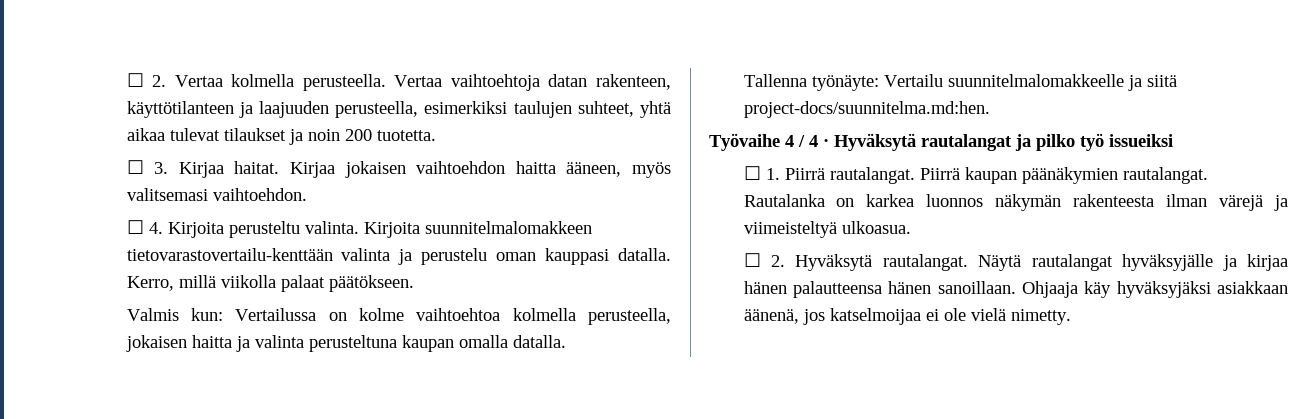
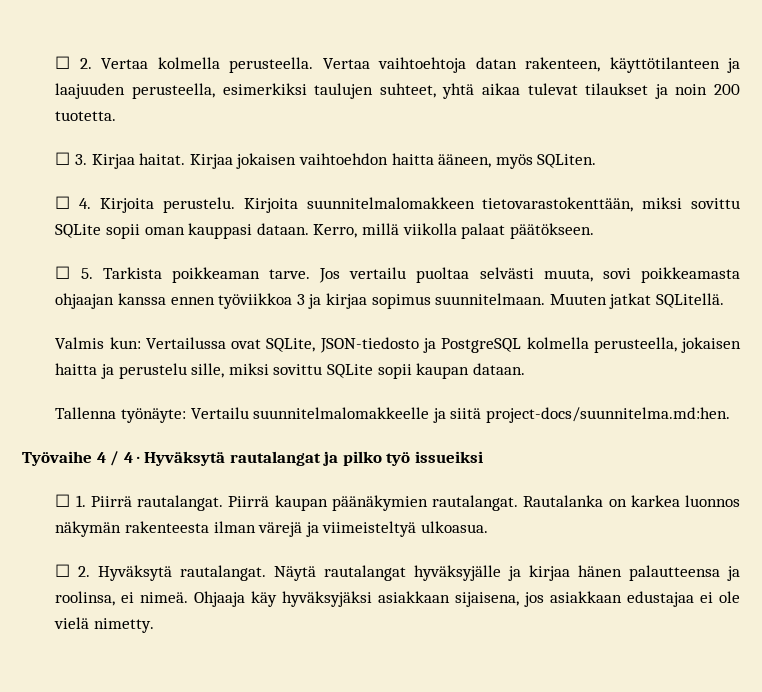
- Kirjaa jokaisen vaihtoehdon haitta ääneen, myös valitsemasi vaihtoehdon.
+ Kirjaa jokaisen vaihtoehdon haitta ääneen, myös SQLiten.
- ☐ 4. Kirjoita perusteltu valinta. Kirjoita suunnitelmalomakkeen tietovarastovertailu-kenttään valinta ja perustelu oman kauppasi datalla.
+ ☐ 4. Kirjoita perustelu. Kirjoita suunnitelmalomakkeen tietovarastokenttään, miksi sovittu SQLite sopii oman kauppasi dataan.
- Valmis kun: Vertailussa on kolme vaihtoehtoa kolmella perusteella, jokaisen haitta ja valinta perusteltuna kaupan omalla datalla.
+ ☐ 5. Tarkista poikkeaman tarve. Jos vertailu puoltaa selvästi muuta, sovi poikkeamasta ohjaajan kanssa ennen työviikkoa 3 ja kirjaa sopimus suunnitelmaan. Muuten jatkat SQLitellä.
+ Valmis kun: Vertailussa ovat SQLite, JSON-tiedosto ja PostgreSQL kolmella perusteella, jokaisen haitta ja perustelu sille, miksi sovittu SQLite sopii kaupan dataan.
- Näytä rautalangat hyväksyjälle ja kirjaa hänen palautteensa hänen sanoillaan. Ohjaaja käy hyväksyjäksi asiakkaan äänenä, jos katselmoijaa ei ole vielä nimetty.
+ Näytä rautalangat hyväksyjälle ja kirjaa hänen palautteensa ja roolinsa, ei nimeä. Ohjaaja käy hyväksyjäksi asiakkaan sijaisena, jos asiakkaan edustajaa ei ole vielä nimetty.

